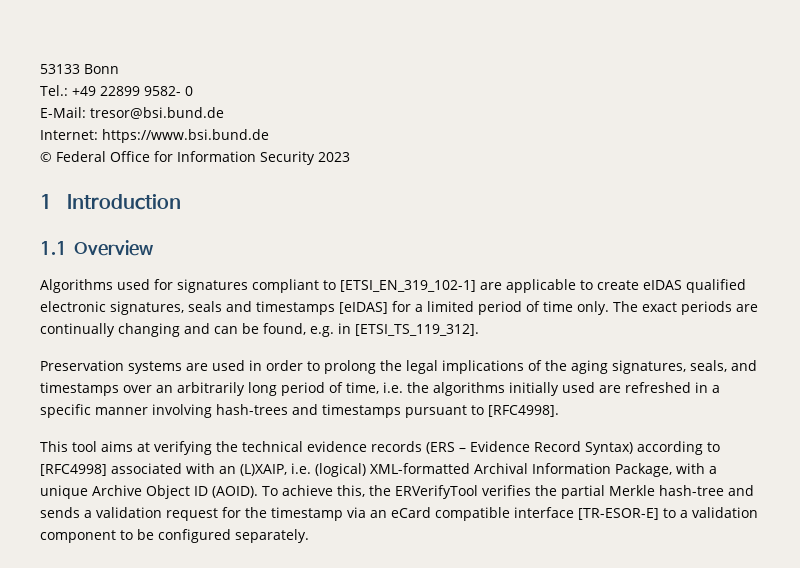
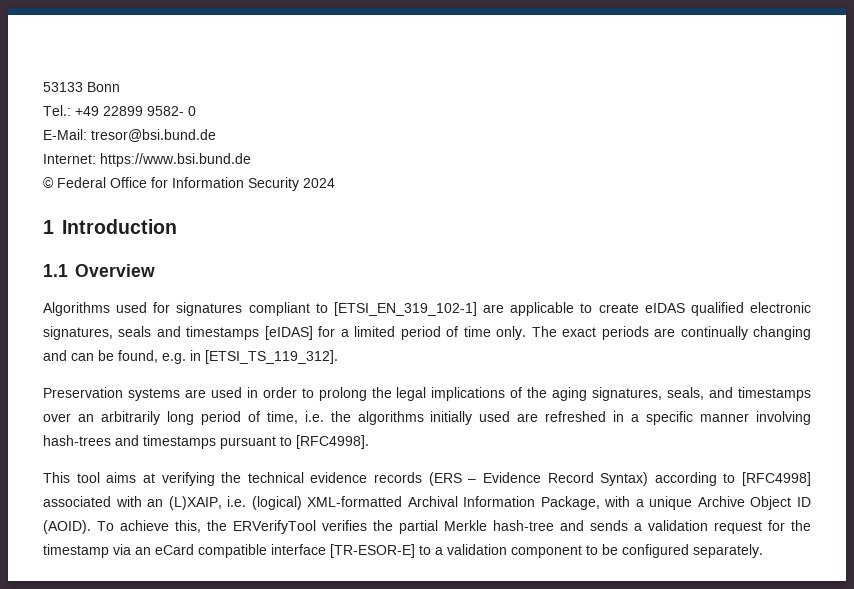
- © Federal Office for Information Security 2023
+ © Federal Office for Information Security 2024

